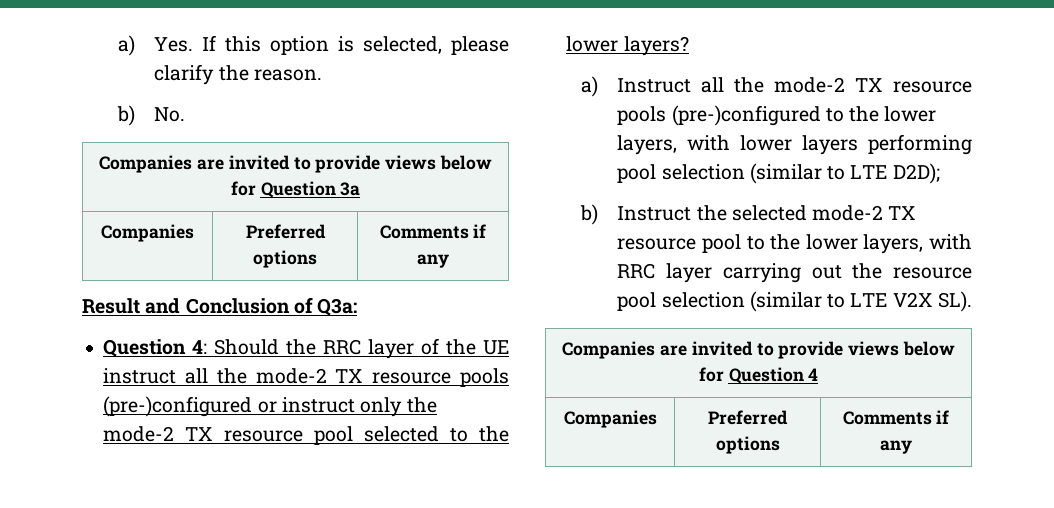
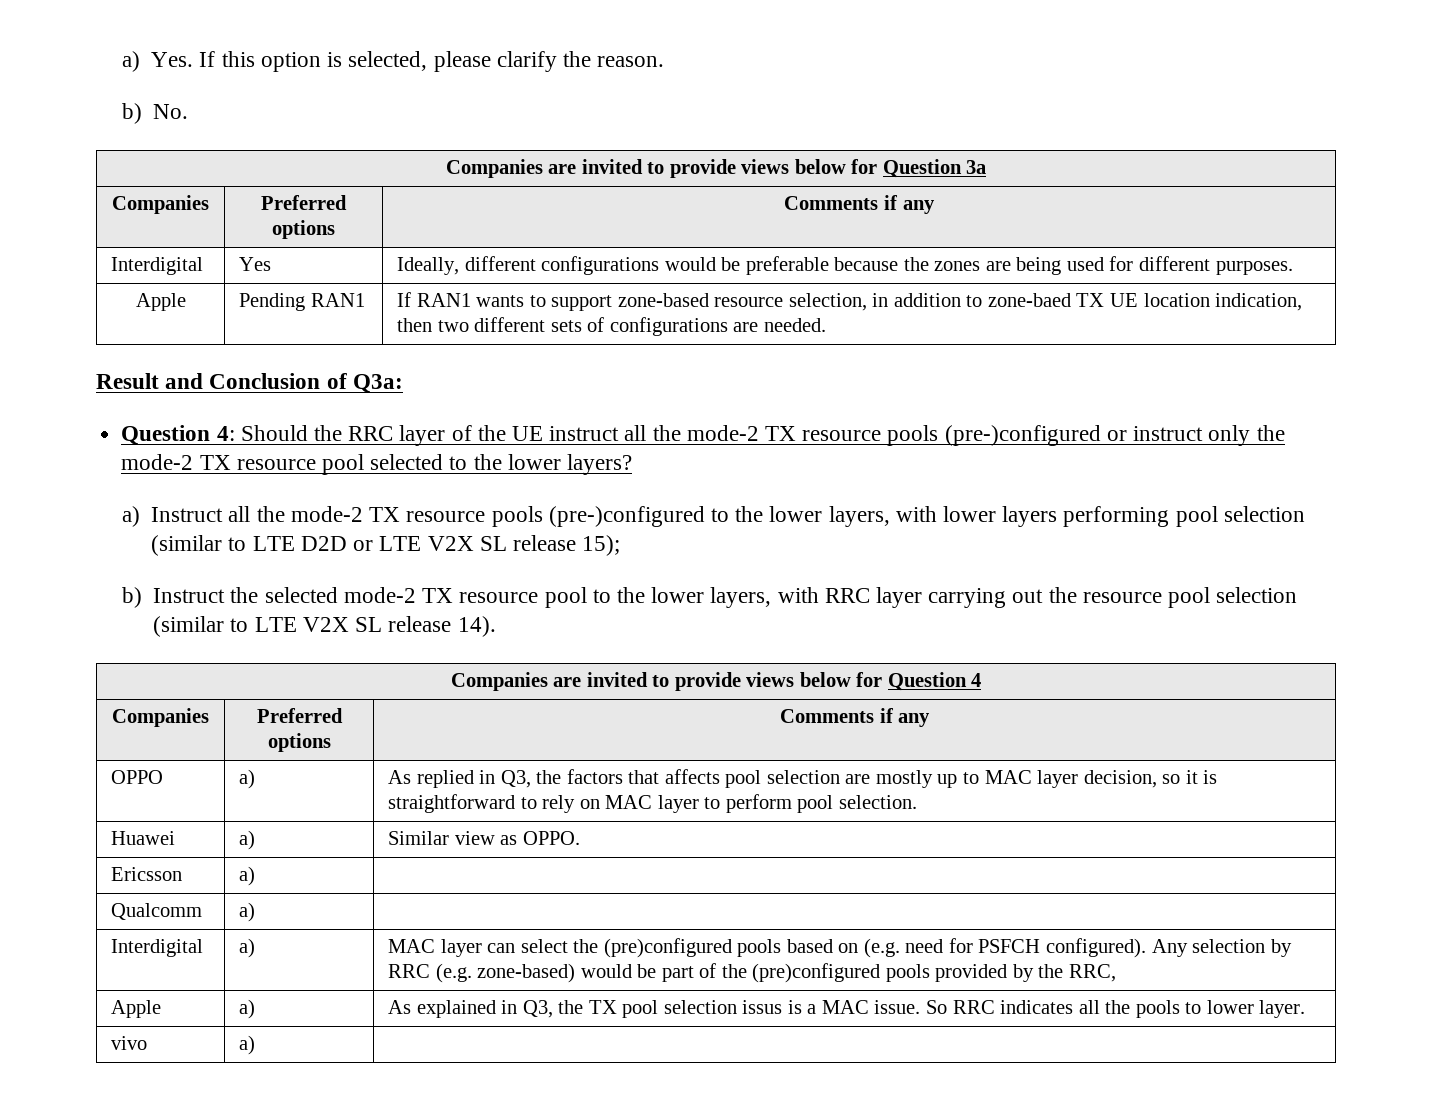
+ Interdigital | Yes | Ideally, different configurations would be preferable because the zones are being used for different purposes.
+ Apple | Pending RAN1 | If RAN1 wants to support zone-based resource selection, in addition to zone-baed TX UE location indication, then two different sets of configurations are needed.
- a) Instruct all the mode-2 TX resource pools (pre-)configured to the lower layers, with lower layers performing pool selection (similar to LTE D2D);
+ a) Instruct all the mode-2 TX resource pools (pre-)configured to the lower layers, with lower layers performing pool selection (similar to LTE D2D or LTE V2X SL release 15);
- b) Instruct the selected mode-2 TX resource pool to the lower layers, with RRC layer carrying out the resource pool selection (similar to LTE V2X SL).
+ b) Instruct the selected mode-2 TX resource pool to the lower layers, with RRC layer carrying out the resource pool selection (similar to LTE V2X SL release 14).
+ OPPO | a) | As replied in Q3, the factors that affects pool selection are mostly up to MAC layer decision, so it is straightforward to rely on MAC layer to perform pool selection.
+ Huawei | a) | Similar view as OPPO.
+ Ericsson | a) |
+ Qualcomm | a) |
+ Interdigital | a) | MAC layer can select the (pre)configured pools based on (e.g. need for PSFCH configured). Any selection by RRC (e.g. zone-based) would be part of the (pre)configured pools provided by the RRC,
+ Apple | a) | As explained in Q3, the TX pool selection issus is a MAC issue. So RRC indicates all the pools to lower layer.
+ vivo | a) |

